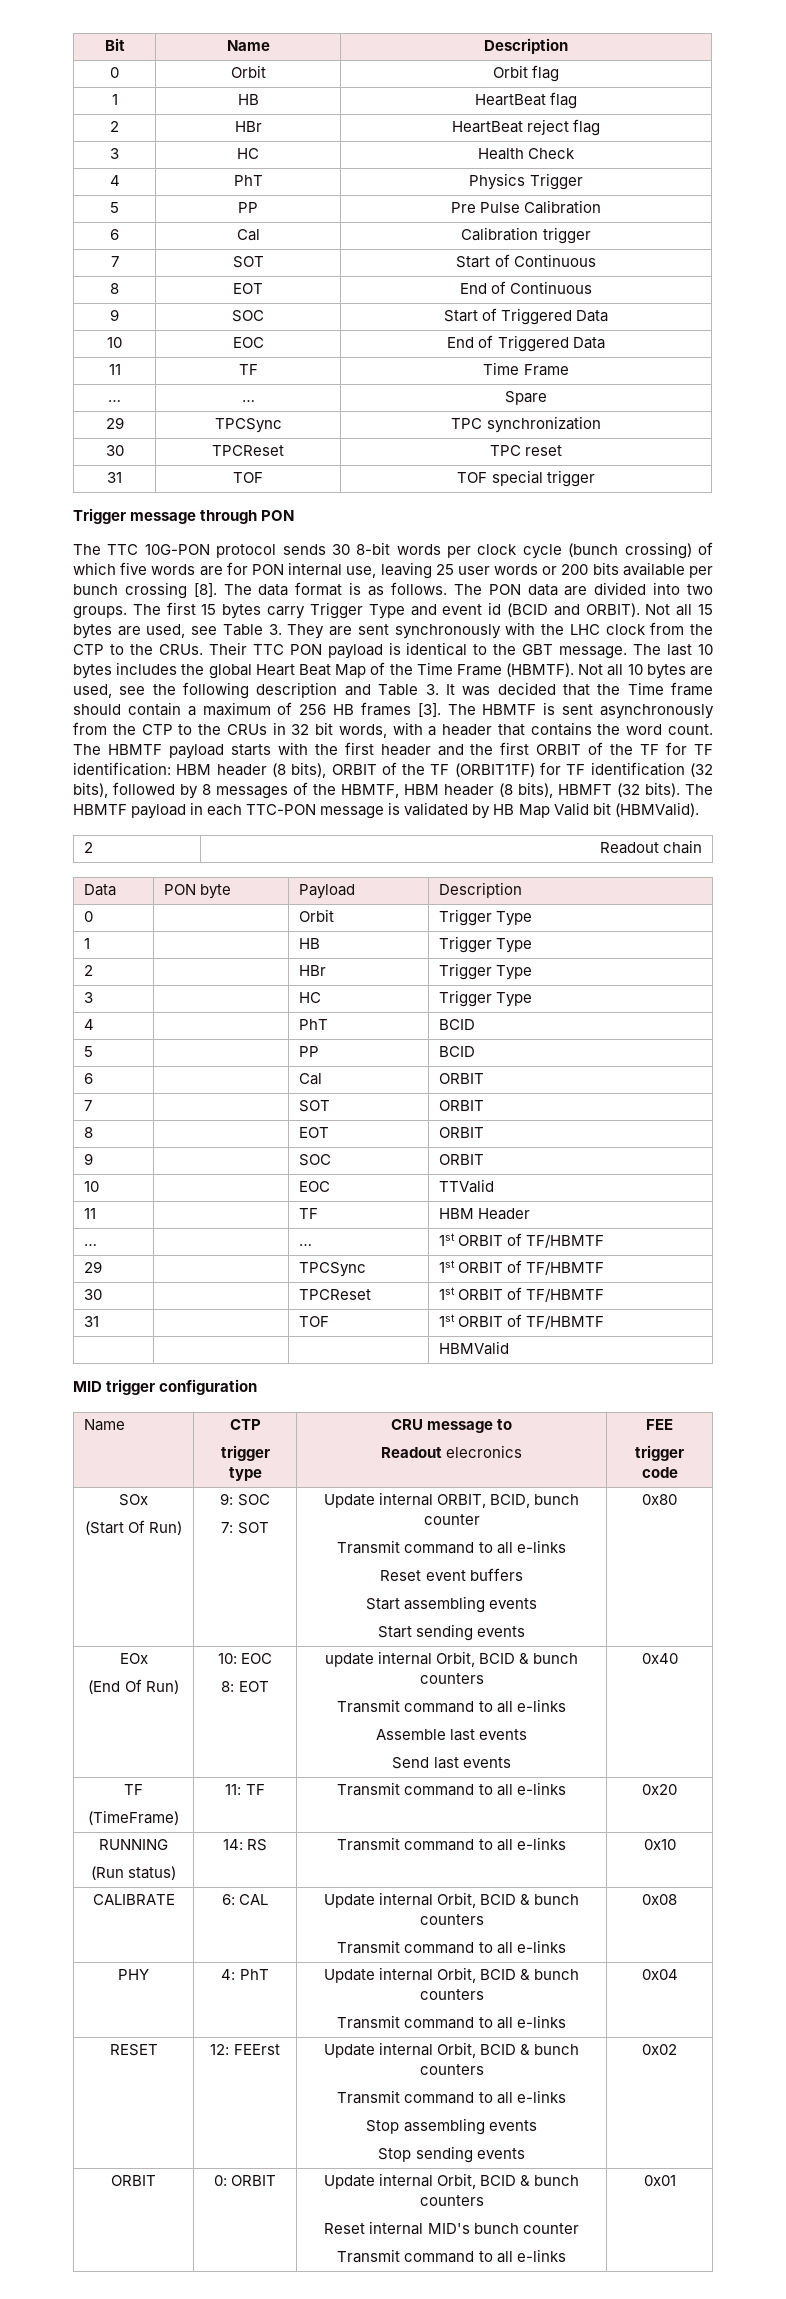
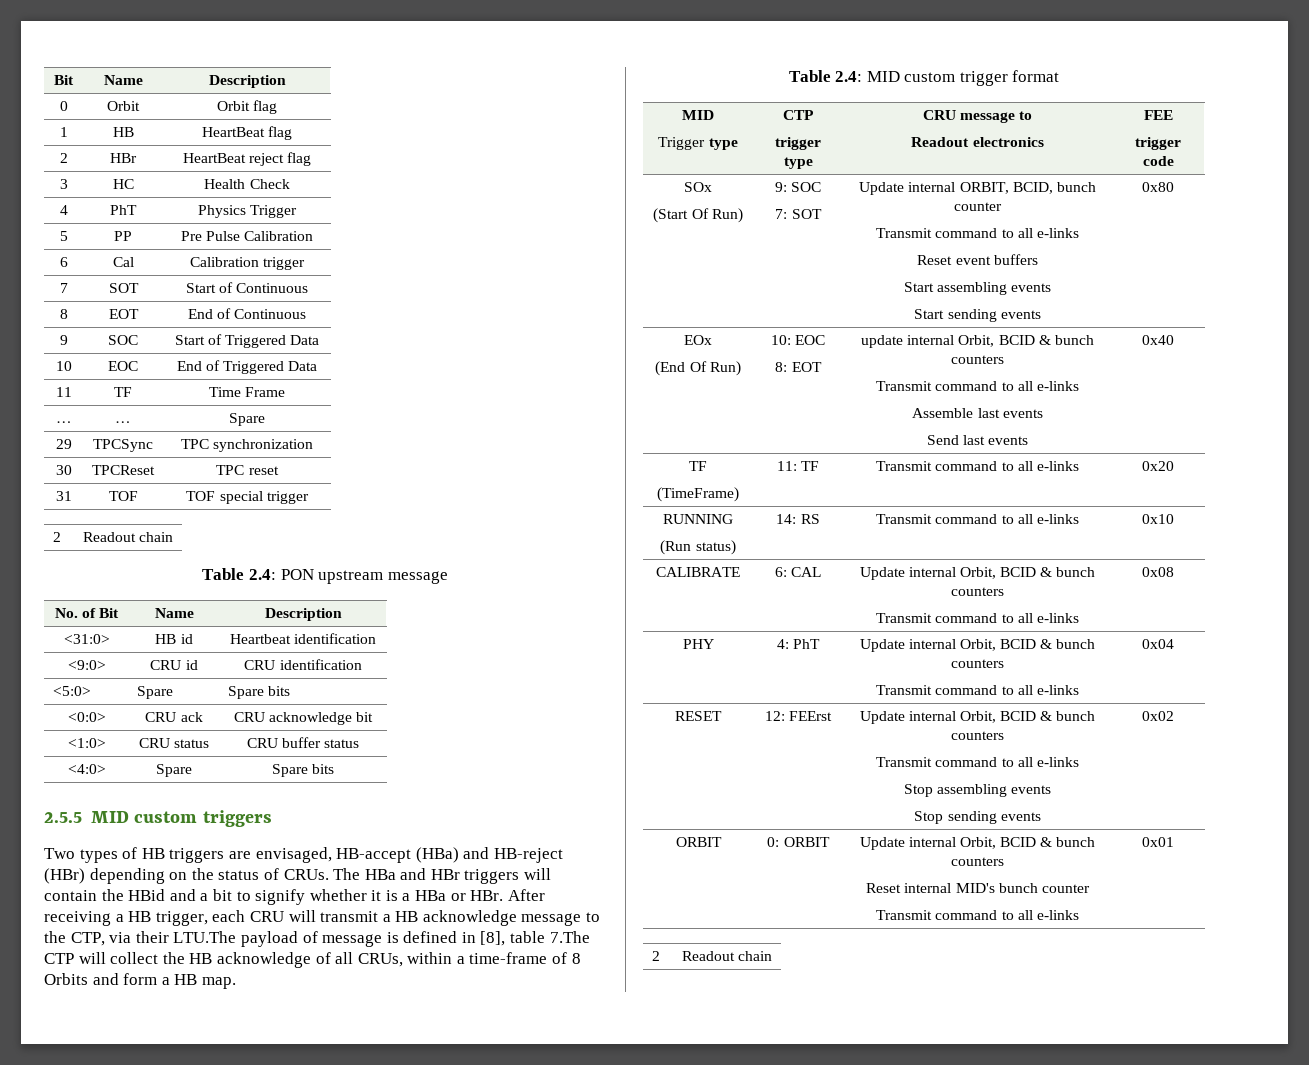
  31 | TOF | TOF special trigger
- Trigger message through PON
- The TTC 10G-PON protocol sends 30 8-bit words per clock cycle (bunch crossing) of which five words are for PON internal use, leaving 25 user words or 200 bits available per bunch crossing [8]. The data format is as follows. The PON data are divided into two groups. The first 15 bytes carry Trigger Type and event id (BCID and ORBIT). Not all 15 bytes are used, see Table 3. They are sent synchronously with the LHC clock from the CTP to the CRUs. Their TTC PON payload is identical to the GBT message. The last 10 bytes includes the global Heart Beat Map of the Time Frame (HBMTF). Not all 10 bytes are used, see the following description and Table 3. It was decided that the Time frame should contain a maximum of 256 HB frames [3]. The HBMTF is sent asynchronously from the CTP to the CRUs in 32 bit words, with a header that contains the word count. The HBMTF payload starts with the first header and the first ORBIT of the TF for TF identification: HBM header (8 bits), ORBIT of the TF (ORBIT1TF) for TF identification (32 bits), followed by 8 messages of the HBMTF, HBM header (8 bits), HBMFT (32 bits). The HBMTF payload in each TTC-PON message is validated by HB Map Valid bit (HBMValid).
  2 | Readout chain
- Data | PON byte | Payload | Description
- 0 | | Orbit | Trigger Type
- 1 | | HB | Trigger Type
- 2 | | HBr | Trigger Type
- 3 | | HC | Trigger Type
- 4 | | PhT | BCID
- 5 | | PP | BCID
- 6 | | Cal | ORBIT
- 7 | | SOT | ORBIT
- 8 | | EOT | ORBIT
- 9 | | SOC | ORBIT
- 10 | | EOC | TTValid
- 11 | | TF | HBM Header
- … | | … | 1st ORBIT of TF/HBMTF
- 29 | | TPCSync | 1st ORBIT of TF/HBMTF
- 30 | | TPCReset | 1st ORBIT of TF/HBMTF
- 31 | | TOF | 1st ORBIT of TF/HBMTF
- | | | HBMValid
- MID trigger configuration
- Name | CTP
+ Table 2.4: PON upstream message
+ No. of Bit | Name | Description
+ <31:0> | HB id | Heartbeat identification
+ <9:0> | CRU id | CRU identification
+ <5:0> | Spare | Spare bits
+ <0:0> | CRU ack | CRU acknowledge bit
+ <1:0> | CRU status | CRU buffer status
+ <4:0> | Spare | Spare bits
+ 2.5.5 MID custom triggers
+ Two types of HB triggers are envisaged, HB-accept (HBa) and HB-reject (HBr) depending on the status of CRUs. The HBa and HBr triggers will contain the HBid and a bit to signify whether it is a HBa or HBr. After receiving a HB trigger, each CRU will transmit a HB acknowledge message to the CTP, via their LTU.The payload of message is defined in [8], table 7.The CTP will collect the HB acknowledge of all CRUs, within a time-frame of 8 Orbits and form a HB map.
+ Table 2.4: MID custom trigger format
+ MID
+ Trigger type | CTP
  trigger type | CRU message to
- Readout elecronics | FEE
+ Readout electronics | FEE
  ORBIT | 0: ORBIT | Update internal Orbit, BCID & bunch counters
  Reset internal MID's bunch counter
  Transmit command to all e-links | 0x01
+ 2 | Readout chain

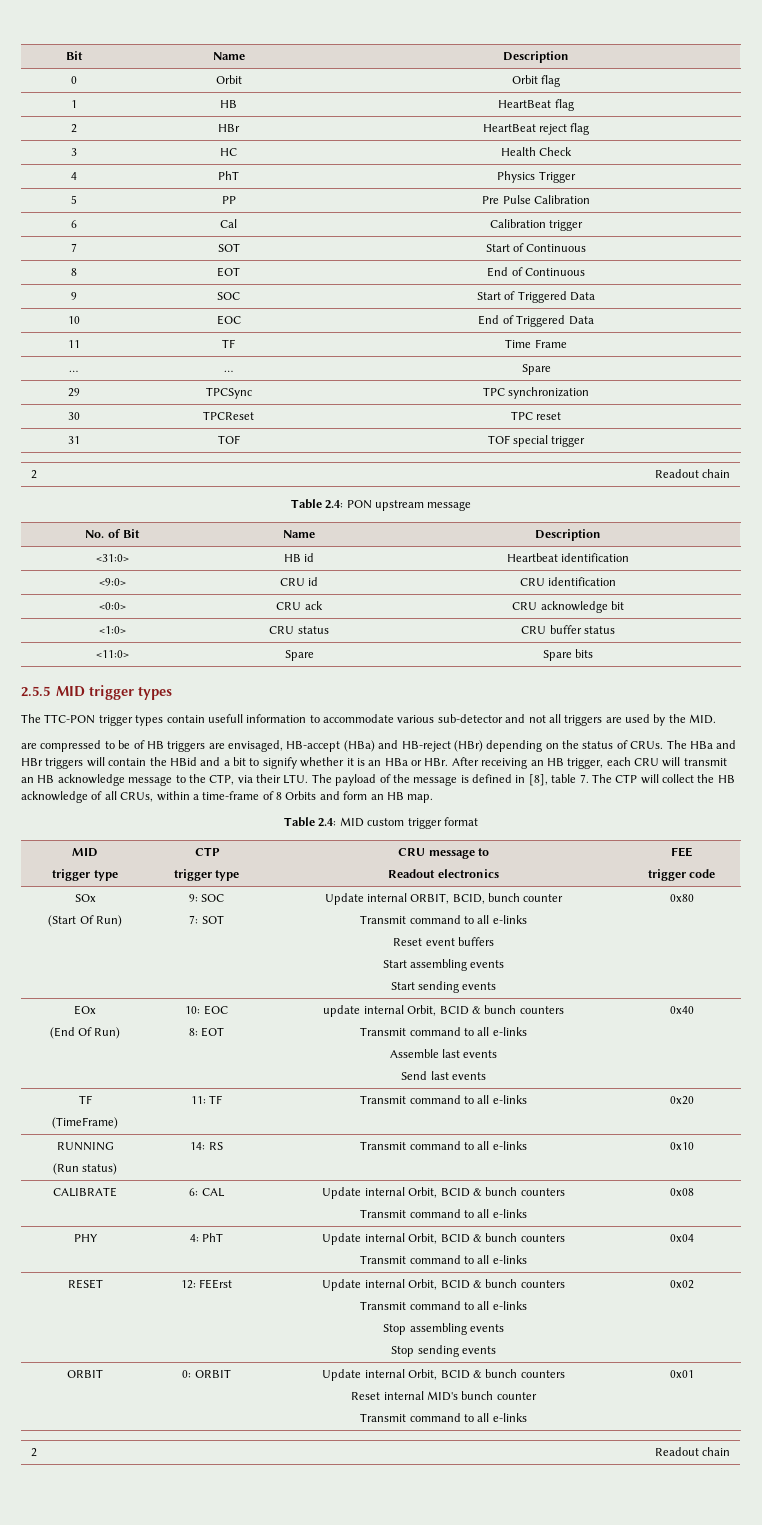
- <5:0> | Spare | Spare bits
- <4:0> | Spare | Spare bits
+ <11:0> | Spare | Spare bits
- 2.5.5 MID custom triggers
- Two types of HB triggers are envisaged, HB-accept (HBa) and HB-reject (HBr) depending on the status of CRUs.
+ 2.5.5 MID trigger types
+ The TTC-PON trigger types contain usefull information to accommodate various sub-detector and not all triggers are used by the MID.
+ are compressed to be of HB triggers are envisaged, HB-accept (HBa) and HB-reject (HBr) depending on the status of CRUs.
- The HBa and HBr triggers will contain the HBid and a bit to signify whether it is a HBa or HBr. After receiving a HB trigger, each CRU will transmit a HB acknowledge message to the CTP, via their LTU.The payload of message is defined in [8], table 7.The CTP will collect the HB acknowledge of all CRUs, within a time-frame of 8 Orbits and form a HB map.
+ The HBa and HBr triggers will contain the HBid and a bit to signify whether it is an HBa or HBr. After receiving an HB trigger, each CRU will transmit an HB acknowledge message to the CTP, via their LTU. The payload of the message is defined in [8], table 7. The CTP will collect the HB acknowledge of all CRUs, within a time-frame of 8 Orbits and form an HB map.
  Table 2.4: MID custom trigger format
  MID
- Trigger type | CTP
+ trigger type | CTP

